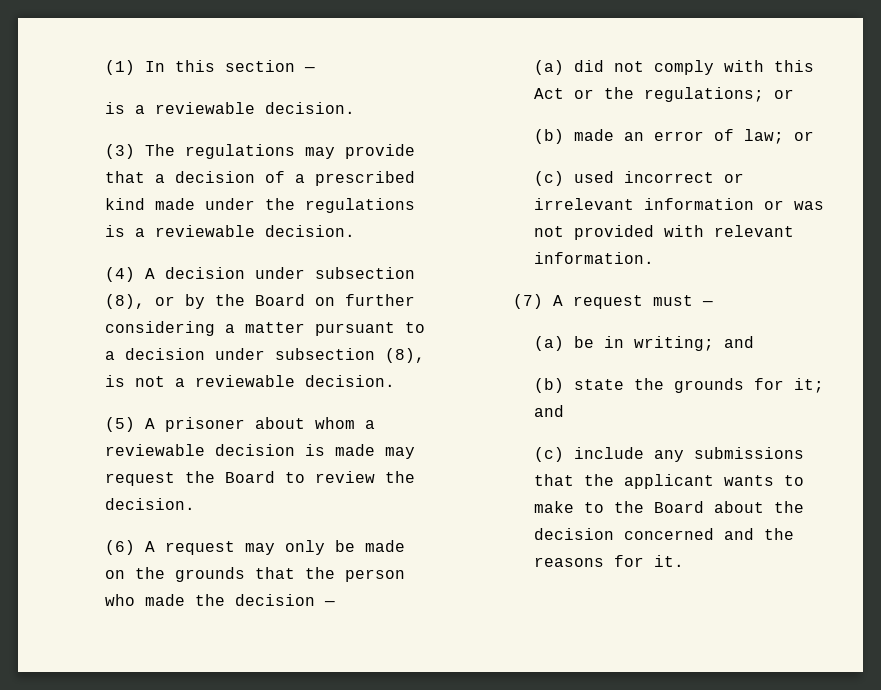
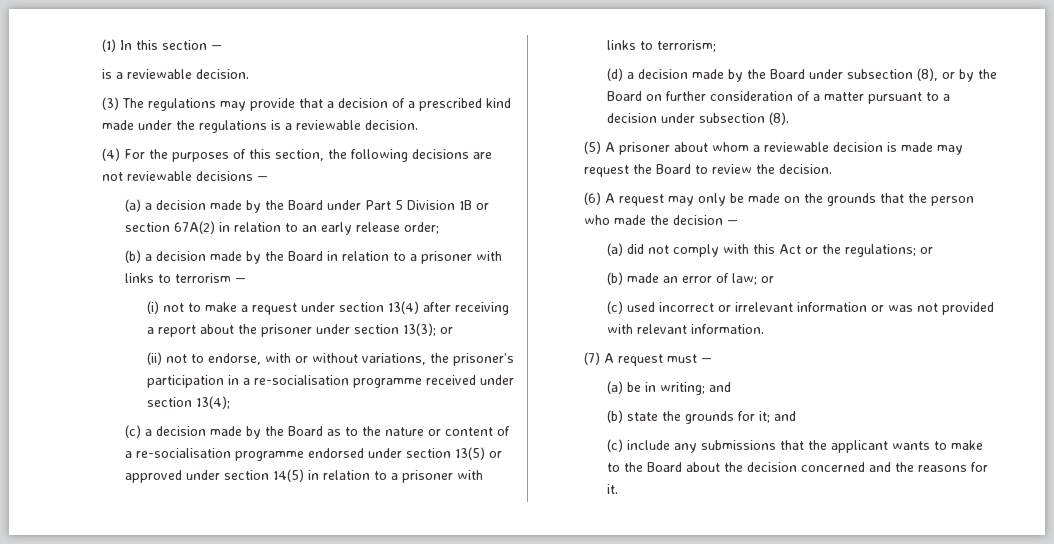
- (4) A decision under subsection (8), or by the Board on further considering a matter pursuant to a decision under subsection (8), is not a reviewable decision.
+ (4) For the purposes of this section, the following decisions are not reviewable decisions —
+ (a) a decision made by the Board under Part 5 Division 1B or section 67A(2) in relation to an early release order;
+ (b) a decision made by the Board in relation to a prisoner with links to terrorism —
+ (i) not to make a request under section 13(4) after receiving a report about the prisoner under section 13(3); or
+ (ii) not to endorse, with or without variations, the prisoner’s participation in a re-socialisation programme received under section 13(4);
+ (c) a decision made by the Board as to the nature or content of a re-socialisation programme endorsed under section 13(5) or approved under section 14(5) in relation to a prisoner with links to terrorism;
+ (d) a decision made by the Board under subsection (8), or by the Board on further consideration of a matter pursuant to a decision under subsection (8).

